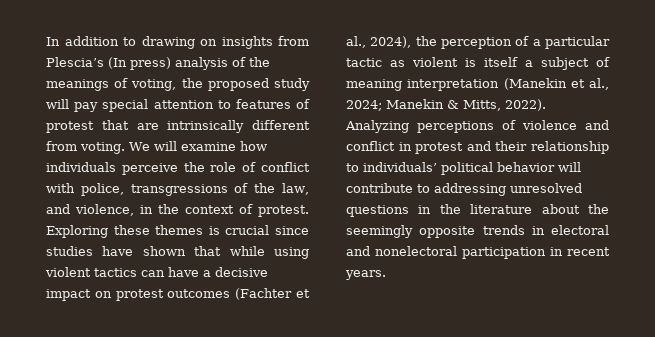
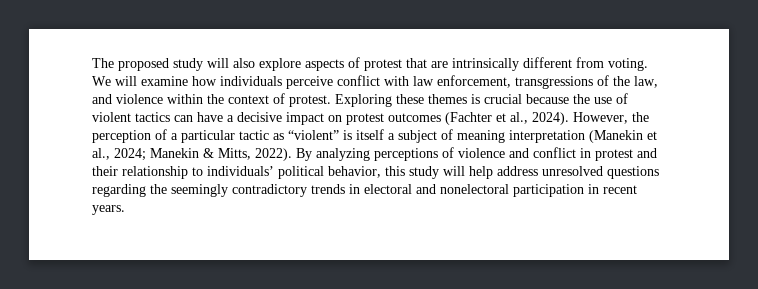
- In addition to drawing on insights from Plescia’s (In press) analysis of the meanings of voting, the proposed study will pay special attention to features of protest that are intrinsically different from voting.
+ The proposed study will also explore aspects of protest that are intrinsically different from voting.
- We will examine how individuals perceive the role of conflict with police, transgressions of the law, and violence, in the context of protest.
+ We will examine how individuals perceive conflict with law enforcement, transgressions of the law, and violence within the context of protest.
- Exploring these themes is crucial since studies have shown that while using violent tactics can have a decisive impact on protest outcomes (Fachter et al., 2024), the perception of a particular tactic as violent is itself a subject of meaning interpretation (Manekin et al., 2024; Manekin & Mitts, 2022).
+ Exploring these themes is crucial because the use of violent tactics can have a decisive impact on protest outcomes (Fachter et al., 2024). However, the perception of a particular tactic as “violent” is itself a subject of meaning interpretation (Manekin et al., 2024; Manekin & Mitts, 2022).
- Analyzing perceptions of violence and conflict in protest and their relationship to individuals’ political behavior will contribute to addressing unresolved questions in the literature about the seemingly opposite trends in electoral and nonelectoral participation in recent years.
+ By analyzing perceptions of violence and conflict in protest and their relationship to individuals’ political behavior, this study will help address unresolved questions regarding the seemingly contradictory trends in electoral and nonelectoral participation in recent years.

